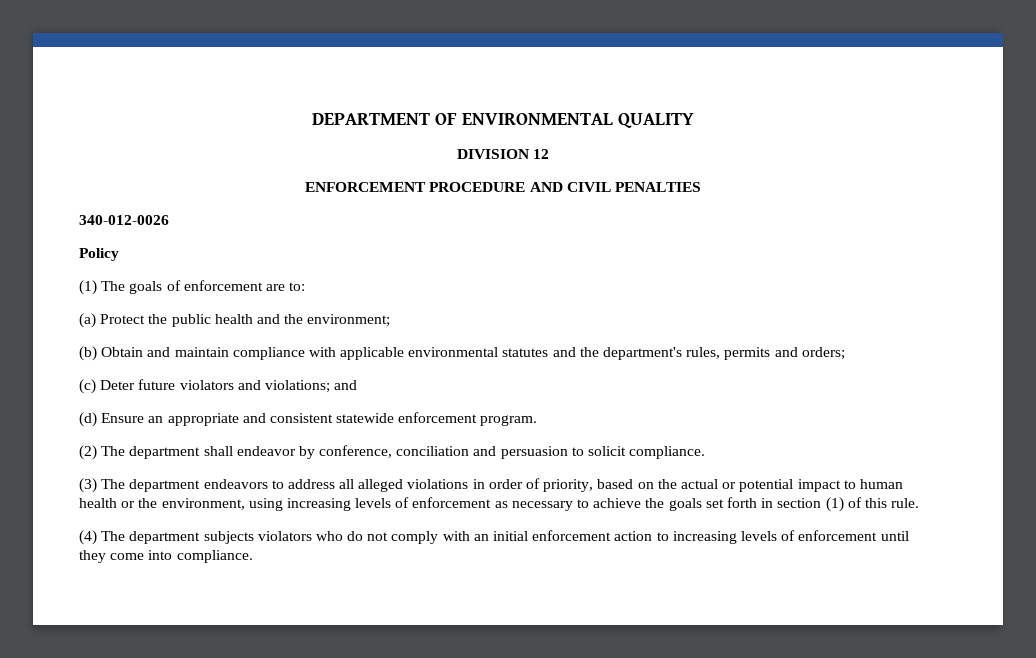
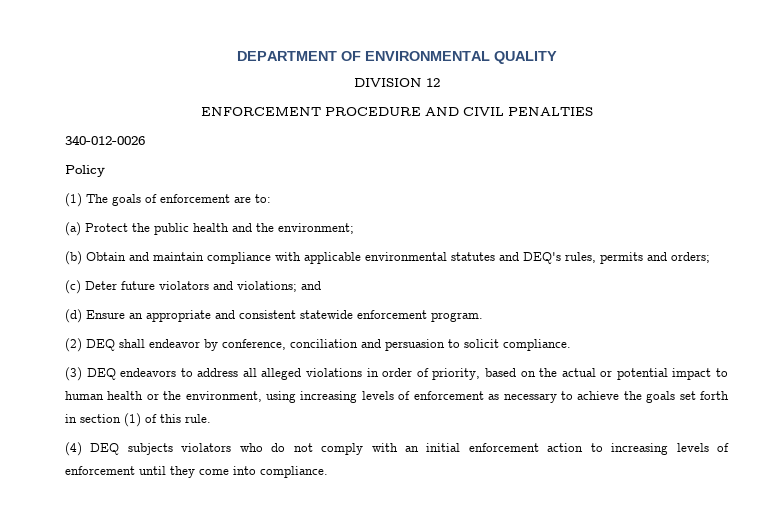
- (b) Obtain and maintain compliance with applicable environmental statutes and the department's rules, permits and orders;
+ (b) Obtain and maintain compliance with applicable environmental statutes and DEQ's rules, permits and orders;
- (2) The department shall endeavor by conference, conciliation and persuasion to solicit compliance.
+ (2) DEQ shall endeavor by conference, conciliation and persuasion to solicit compliance.
- (3) The department endeavors to address all alleged violations in order of priority, based on the actual or potential impact to human health or the environment, using increasing levels of enforcement as necessary to achieve the goals set forth in section (1) of this rule.
+ (3) DEQ endeavors to address all alleged violations in order of priority, based on the actual or potential impact to human health or the environment, using increasing levels of enforcement as necessary to achieve the goals set forth in section (1) of this rule.
- (4) The department subjects violators who do not comply with an initial enforcement action to increasing levels of enforcement until they come into compliance.
+ (4) DEQ subjects violators who do not comply with an initial enforcement action to increasing levels of enforcement until they come into compliance.

